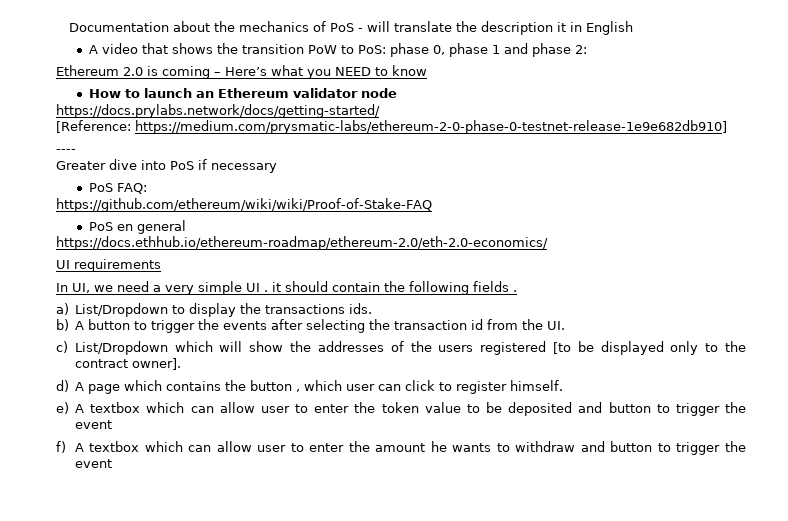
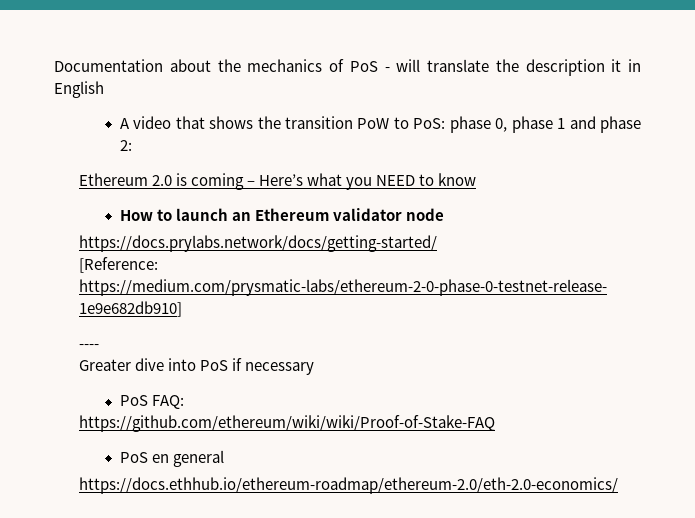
- UI requirements
- In UI, we need a very simple UI . it should contain the following fields .
- a) List/Dropdown to display the transactions ids.
- b) A button to trigger the events after selecting the transaction id from the UI.
- c) List/Dropdown which will show the addresses of the users registered [to be displayed only to the contract owner].
- d) A page which contains the button , which user can click to register himself.
- e) A textbox which can allow user to enter the token value to be deposited and button to trigger the event
- f) A textbox which can allow user to enter the amount he wants to withdraw and button to trigger the event

